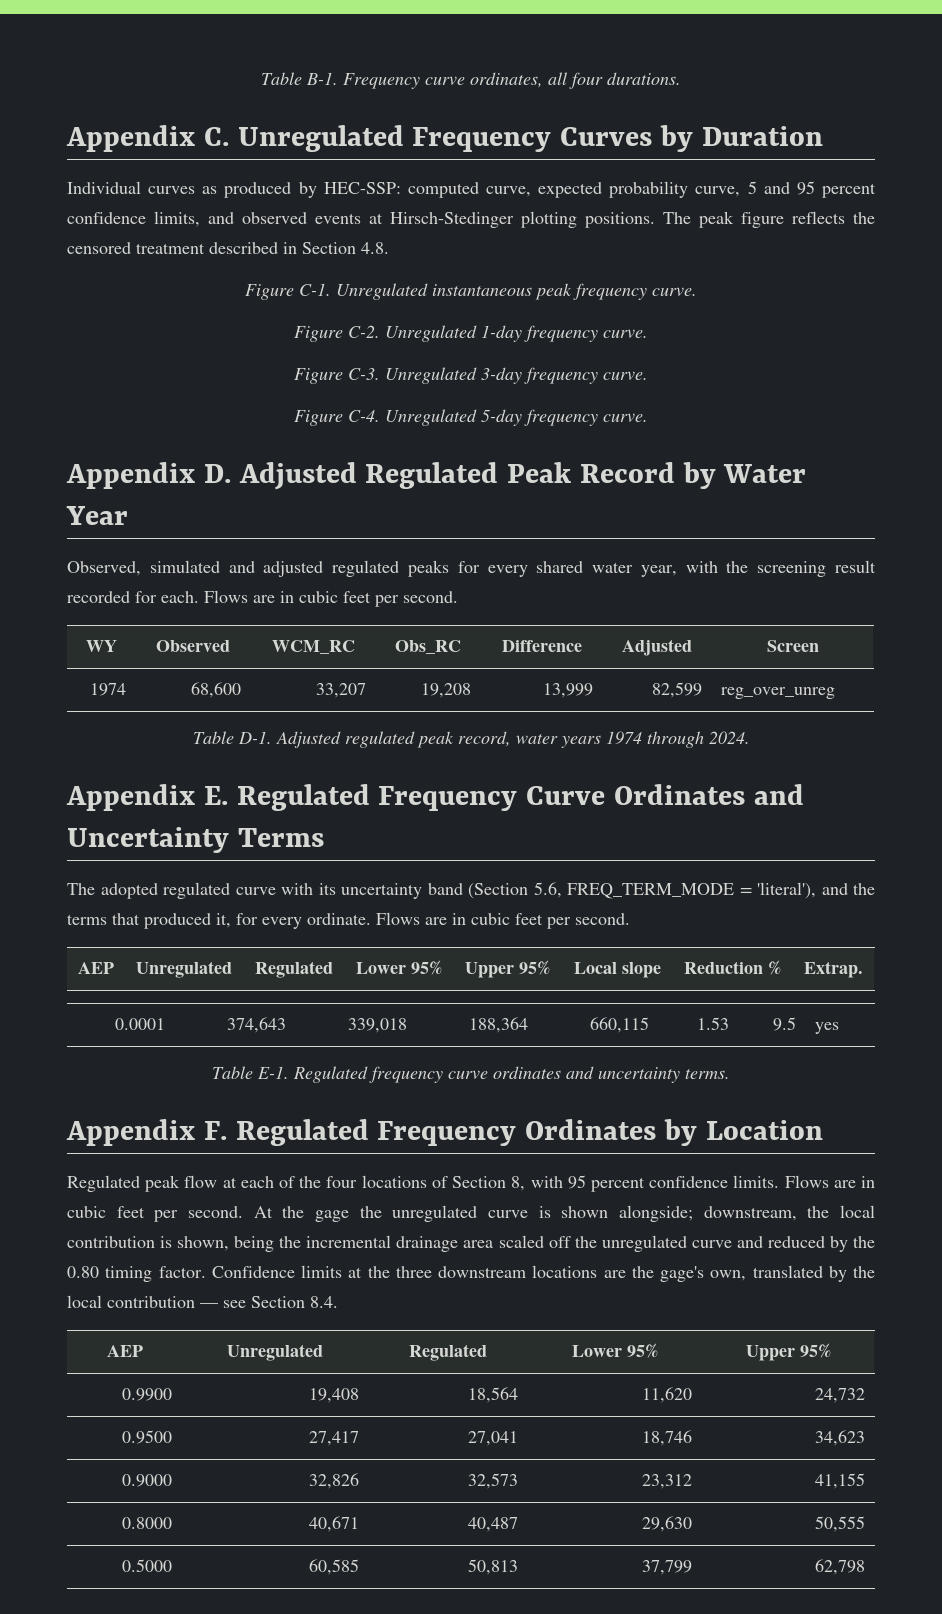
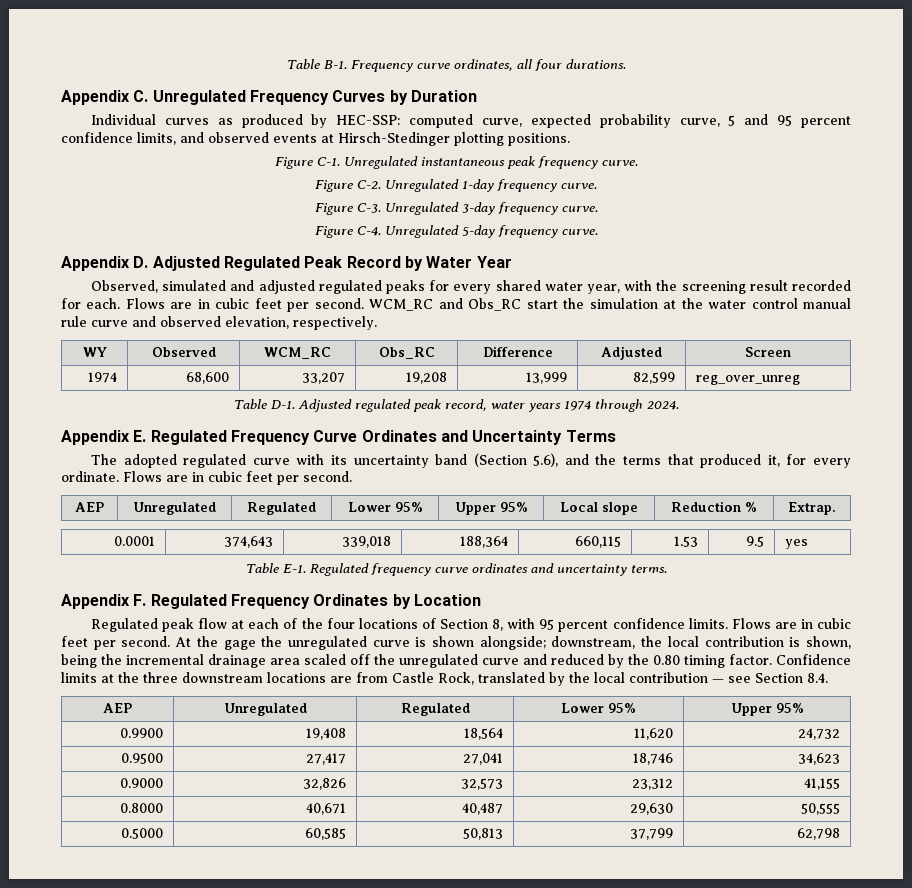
- The peak figure reflects the censored treatment described in Section 4.8.
+ WCM_RC and Obs_RC start the simulation at the water control manual rule curve and observed elevation, respectively.
- The adopted regulated curve with its uncertainty band (Section 5.6, FREQ_TERM_MODE = 'literal'), and the terms that produced it, for every ordinate.
+ The adopted regulated curve with its uncertainty band (Section 5.6), and the terms that produced it, for every ordinate.
- Confidence limits at the three downstream locations are the gage's own, translated by the local contribution — see Section 8.4.
+ Confidence limits at the three downstream locations are from Castle Rock, translated by the local contribution — see Section 8.4.

